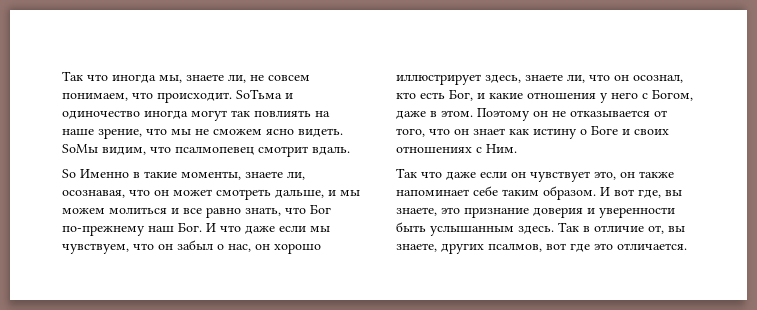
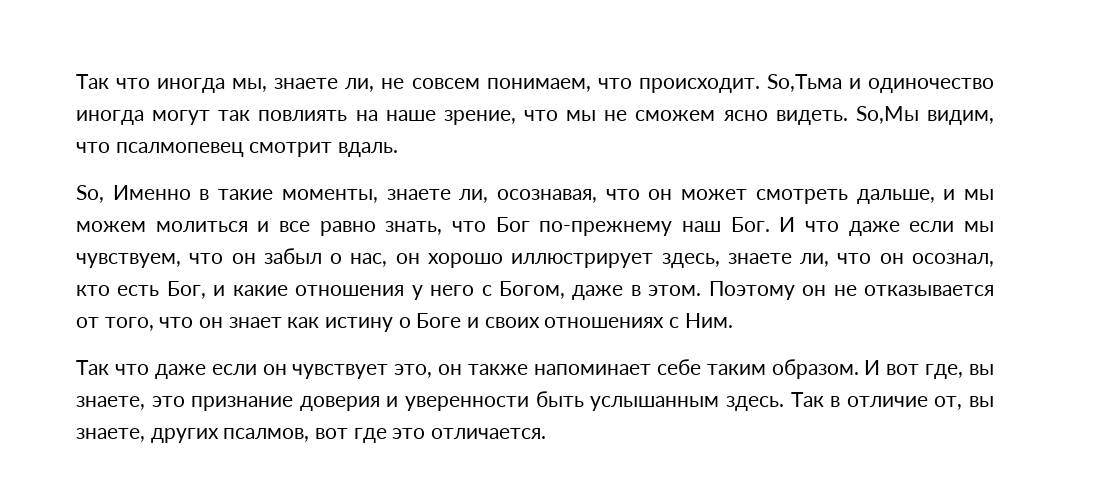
- SoТьма и одиночество иногда могут так повлиять на наше зрение, что мы не сможем ясно видеть.
+ So,Тьма и одиночество иногда могут так повлиять на наше зрение, что мы не сможем ясно видеть.
- SoМы видим, что псалмопевец смотрит вдаль.
+ So,Мы видим, что псалмопевец смотрит вдаль.
- So Именно в такие моменты, знаете ли, осознавая, что он может смотреть дальше, и мы можем молиться и все равно знать, что Бог по-прежнему наш Бог. И что даже если мы чувствуем, что он забыл о нас, он хорошо иллюстрирует здесь, знаете ли, что он осознал, кто есть Бог, и какие отношения у него с Богом, даже в этом.
+ So, Именно в такие моменты, знаете ли, осознавая, что он может смотреть дальше, и мы можем молиться и все равно знать, что Бог по-прежнему наш Бог. И что даже если мы чувствуем, что он забыл о нас, он хорошо иллюстрирует здесь, знаете ли, что он осознал, кто есть Бог, и какие отношения у него с Богом, даже в этом.

